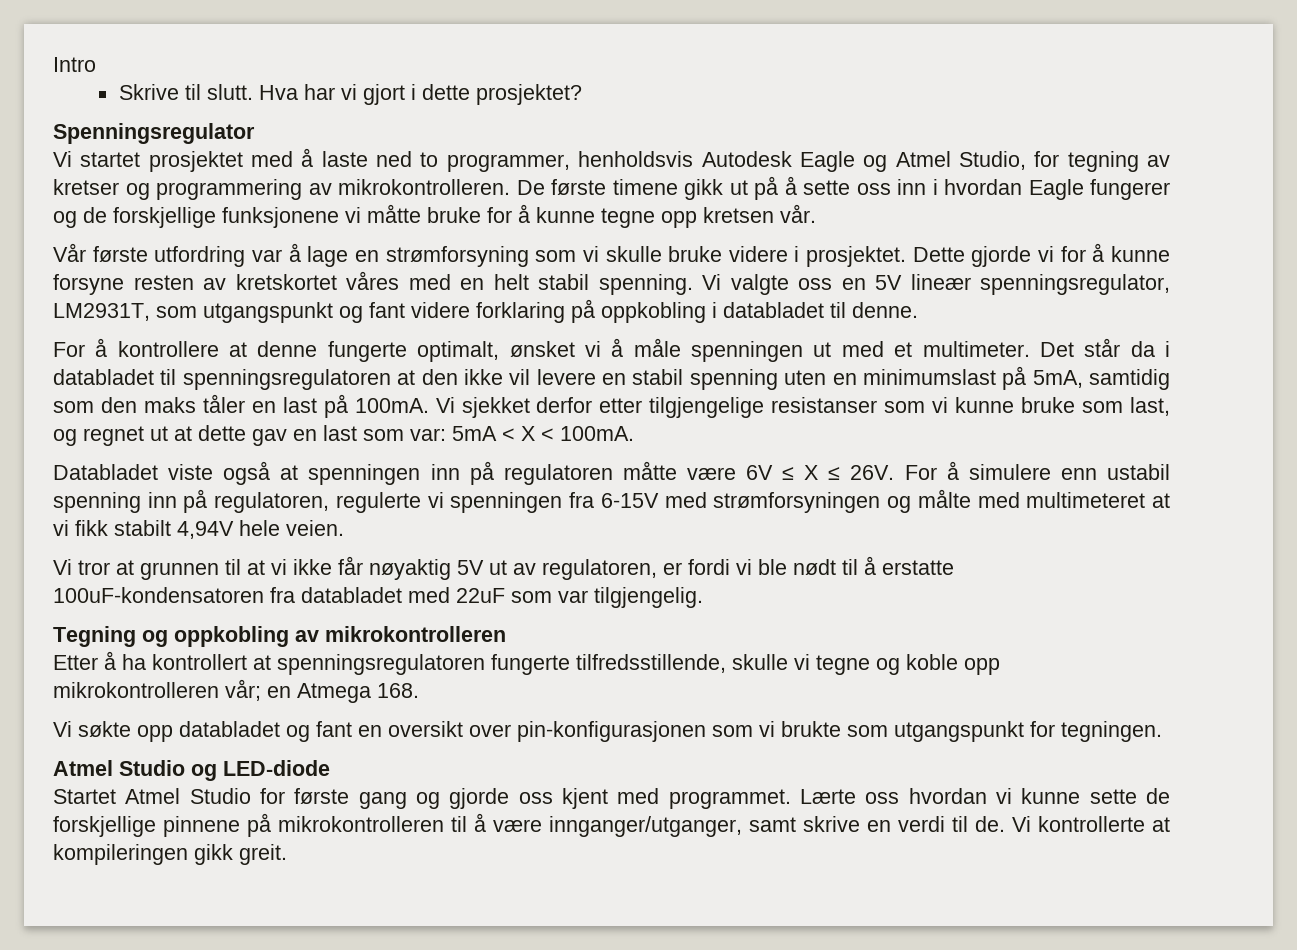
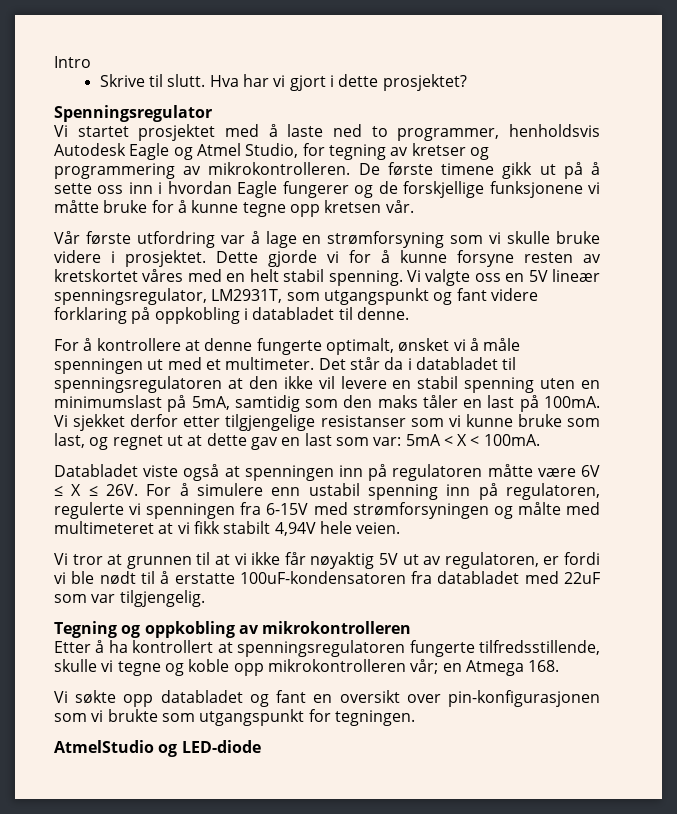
- Atmel Studio og LED-diode
+ AtmelStudio og LED-diode
- Startet Atmel Studio for første gang og gjorde oss kjent med programmet. Lærte oss hvordan vi kunne sette de forskjellige pinnene på mikrokontrolleren til å være innganger/utganger, samt skrive en verdi til de. Vi kontrollerte at kompileringen gikk greit.

